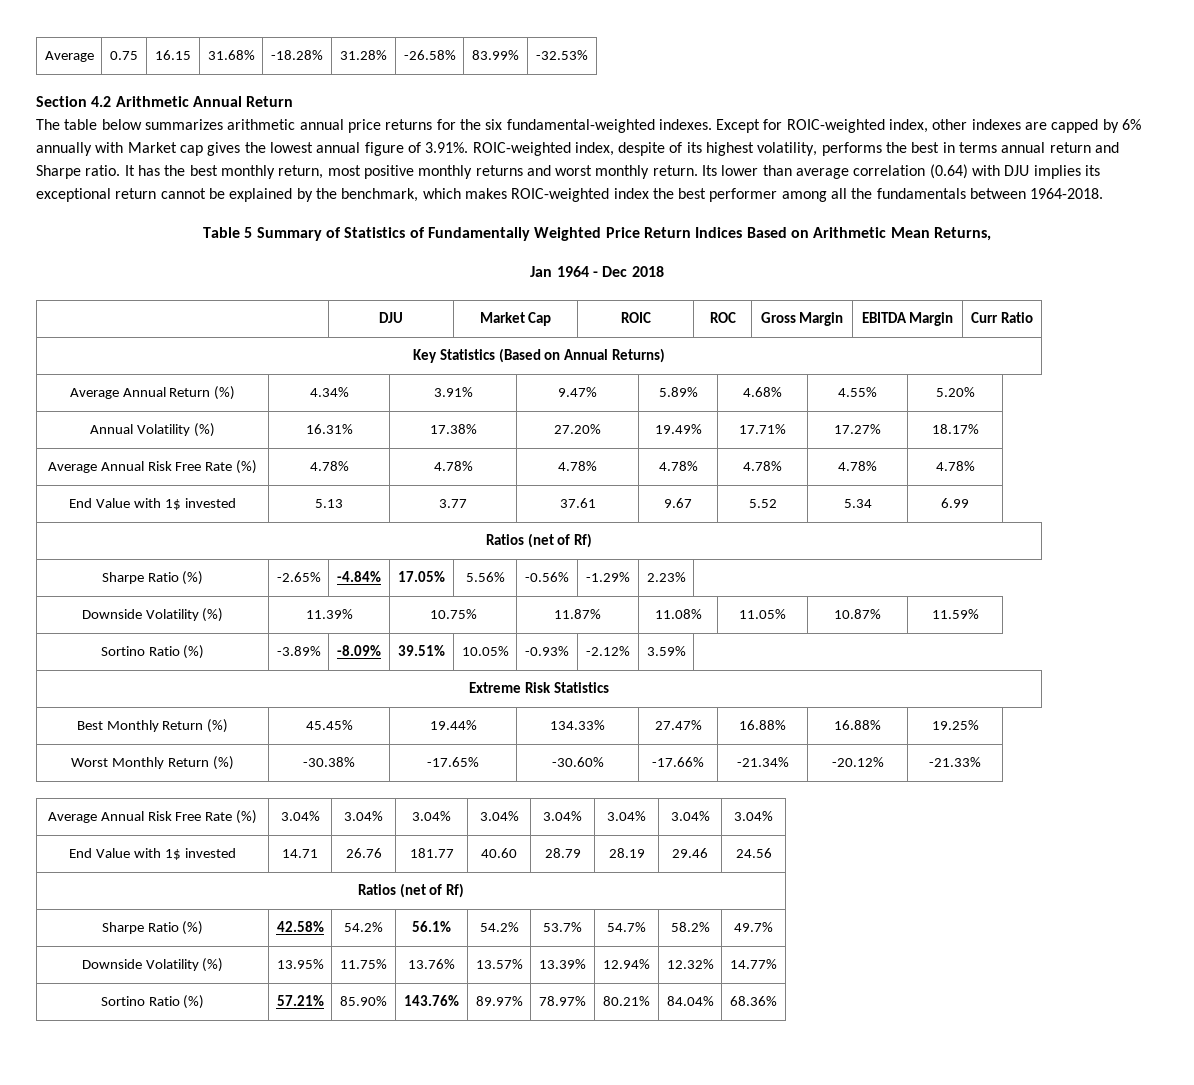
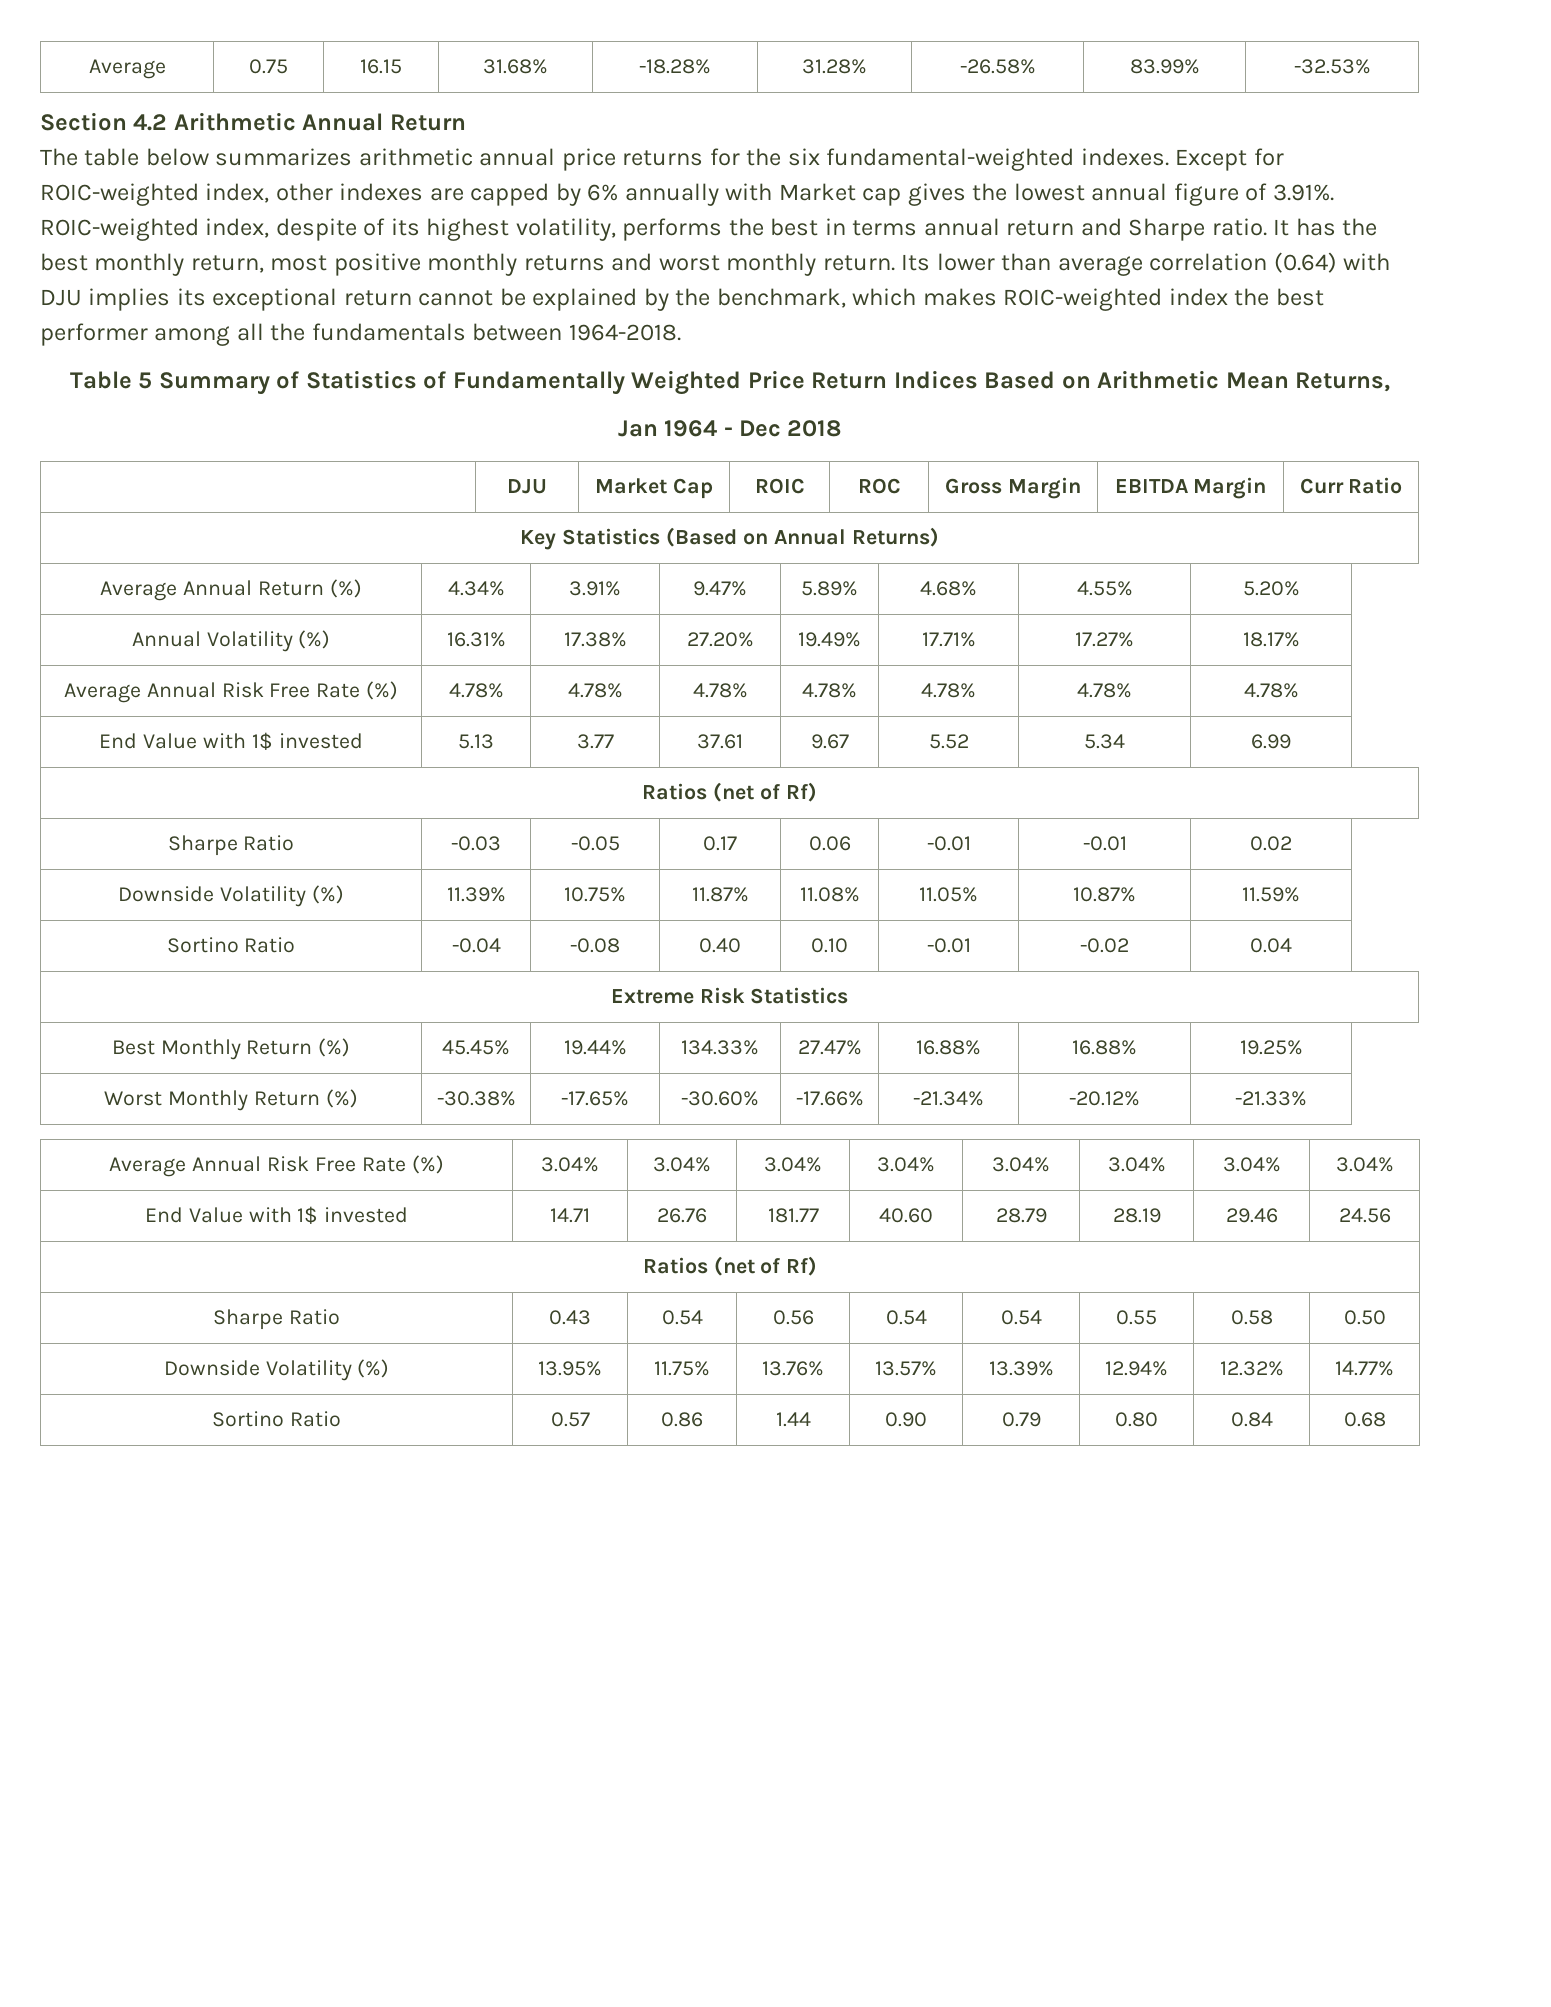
- Sharpe Ratio (%) | -2.65% | -4.84% | 17.05% | 5.56% | -0.56% | -1.29% | 2.23%
+ Sharpe Ratio | -0.03 | -0.05 | 0.17 | 0.06 | -0.01 | -0.01 | 0.02
- Sortino Ratio (%) | -3.89% | -8.09% | 39.51% | 10.05% | -0.93% | -2.12% | 3.59%
+ Sortino Ratio | -0.04 | -0.08 | 0.40 | 0.10 | -0.01 | -0.02 | 0.04
- Sharpe Ratio (%) | 42.58% | 54.2% | 56.1% | 54.2% | 53.7% | 54.7% | 58.2% | 49.7%
+ Sharpe Ratio | 0.43 | 0.54 | 0.56 | 0.54 | 0.54 | 0.55 | 0.58 | 0.50
- Sortino Ratio (%) | 57.21% | 85.90% | 143.76% | 89.97% | 78.97% | 80.21% | 84.04% | 68.36%
+ Sortino Ratio | 0.57 | 0.86 | 1.44 | 0.90 | 0.79 | 0.80 | 0.84 | 0.68

